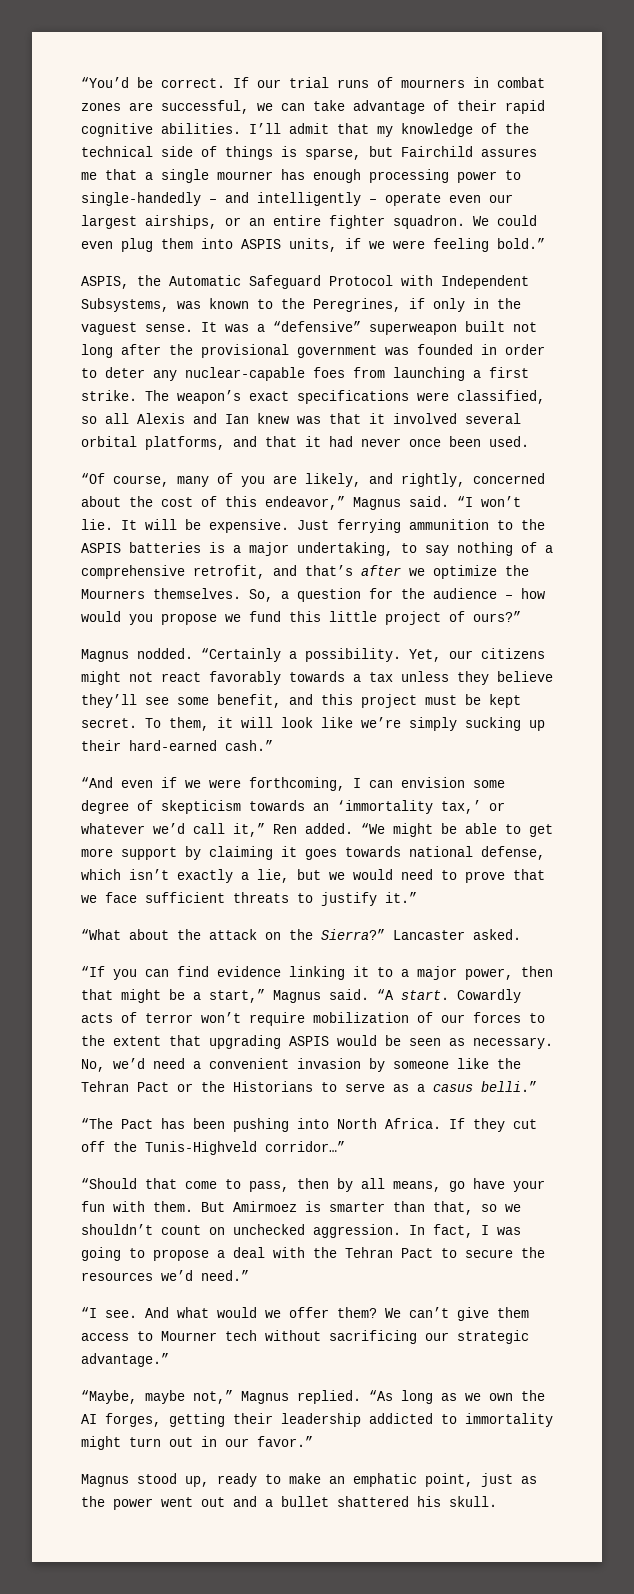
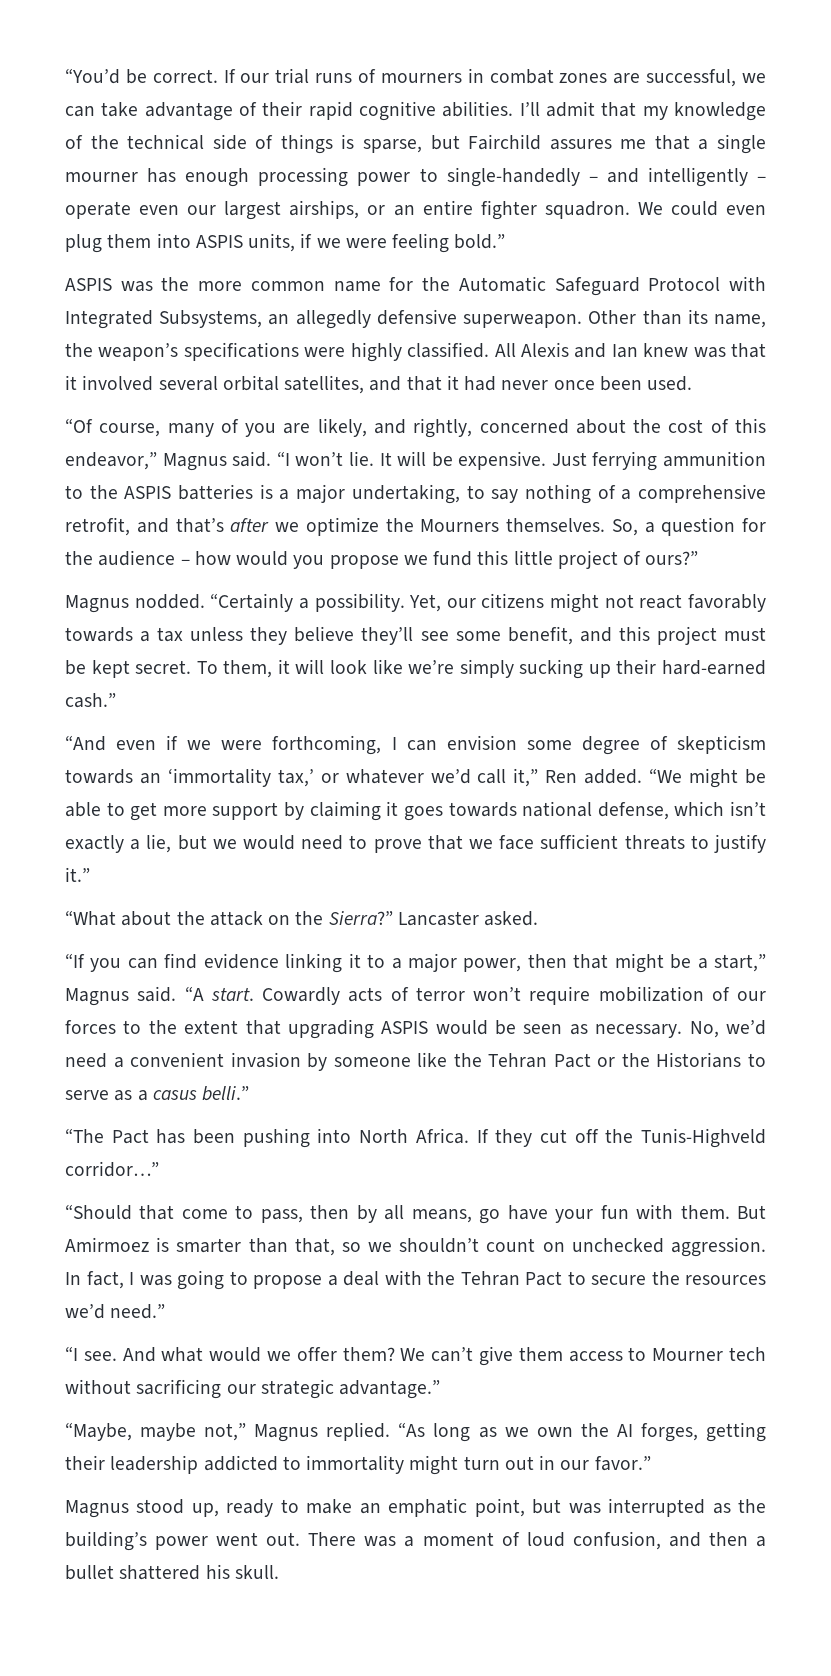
- ASPIS, the Automatic Safeguard Protocol with Independent Subsystems, was known to the Peregrines, if only in the vaguest sense. It was a “defensive” superweapon built not long after the provisional government was founded in order to deter any nuclear-capable foes from launching a first strike. The weapon’s exact specifications were classified, so all Alexis and Ian knew was that it involved several orbital platforms, and that it had never once been used.
+ ASPIS was the more common name for the Automatic Safeguard Protocol with Integrated Subsystems, an allegedly defensive superweapon. Other than its name, the weapon’s specifications were highly classified. All Alexis and Ian knew was that it involved several orbital satellites, and that it had never once been used.
- Magnus stood up, ready to make an emphatic point, just as the power went out and a bullet shattered his skull.
+ Magnus stood up, ready to make an emphatic point, but was interrupted as the building’s power went out. There was a moment of loud confusion, and then a bullet shattered his skull.

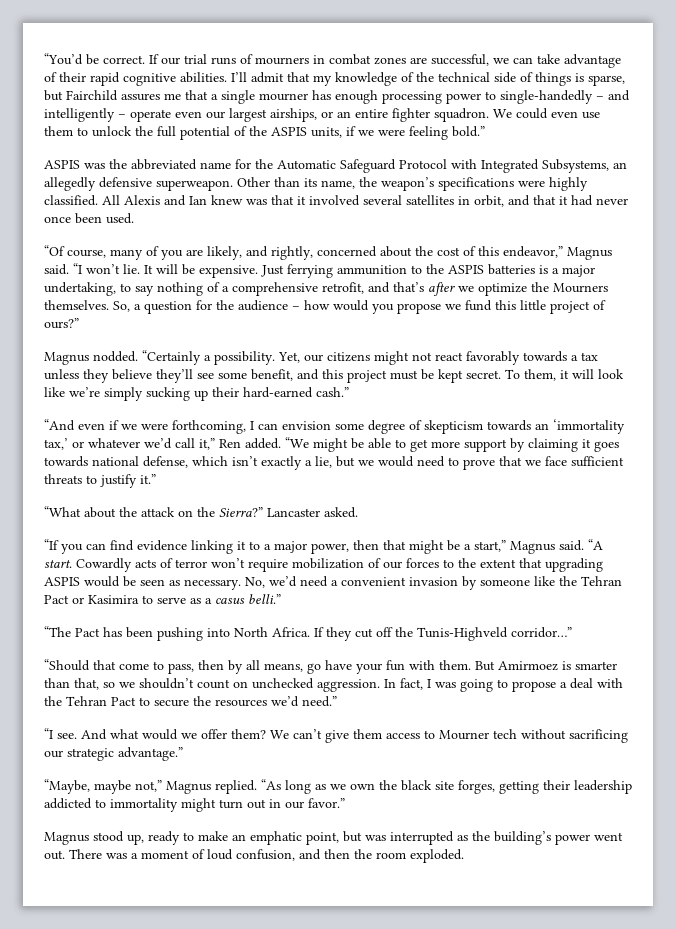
- We could even plug them into ASPIS units, if we were feeling bold.”
+ We could even use them to unlock the full potential of the ASPIS units, if we were feeling bold.”
- ASPIS was the more common name for the Automatic Safeguard Protocol with Integrated Subsystems, an allegedly defensive superweapon.
+ ASPIS was the abbreviated name for the Automatic Safeguard Protocol with Integrated Subsystems, an allegedly defensive superweapon.
- All Alexis and Ian knew was that it involved several orbital satellites, and that it had never once been used.
+ All Alexis and Ian knew was that it involved several satellites in orbit, and that it had never once been used.
- No, we’d need a convenient invasion by someone like the Tehran Pact or the Historians to serve as a casus belli.”
+ No, we’d need a convenient invasion by someone like the Tehran Pact or Kasimira to serve as a casus belli.”
- “As long as we own the AI forges, getting their leadership addicted to immortality might turn out in our favor.”
+ “As long as we own the black site forges, getting their leadership addicted to immortality might turn out in our favor.”
- There was a moment of loud confusion, and then a bullet shattered his skull.
+ There was a moment of loud confusion, and then the room exploded.

